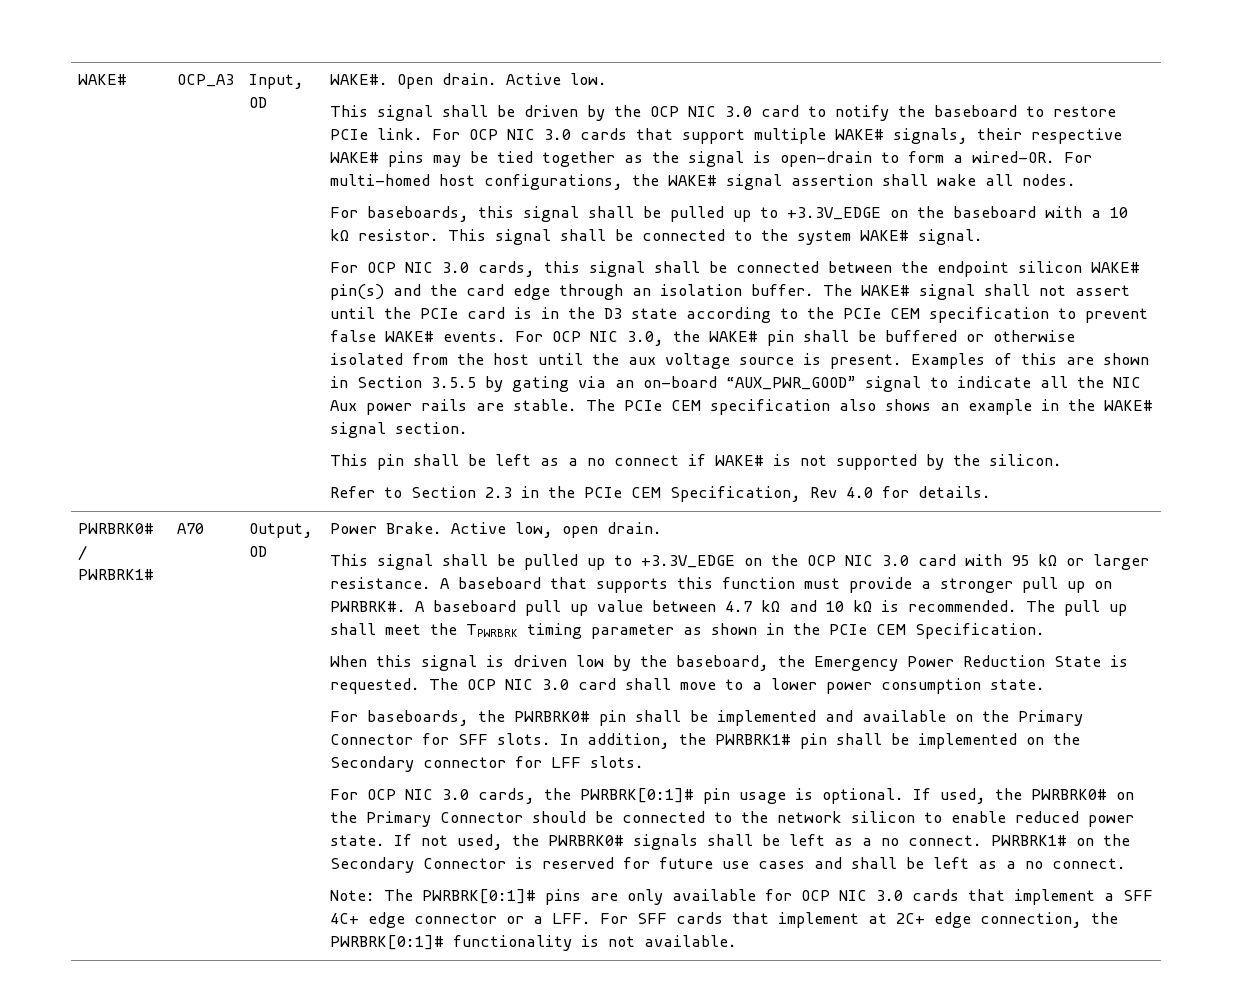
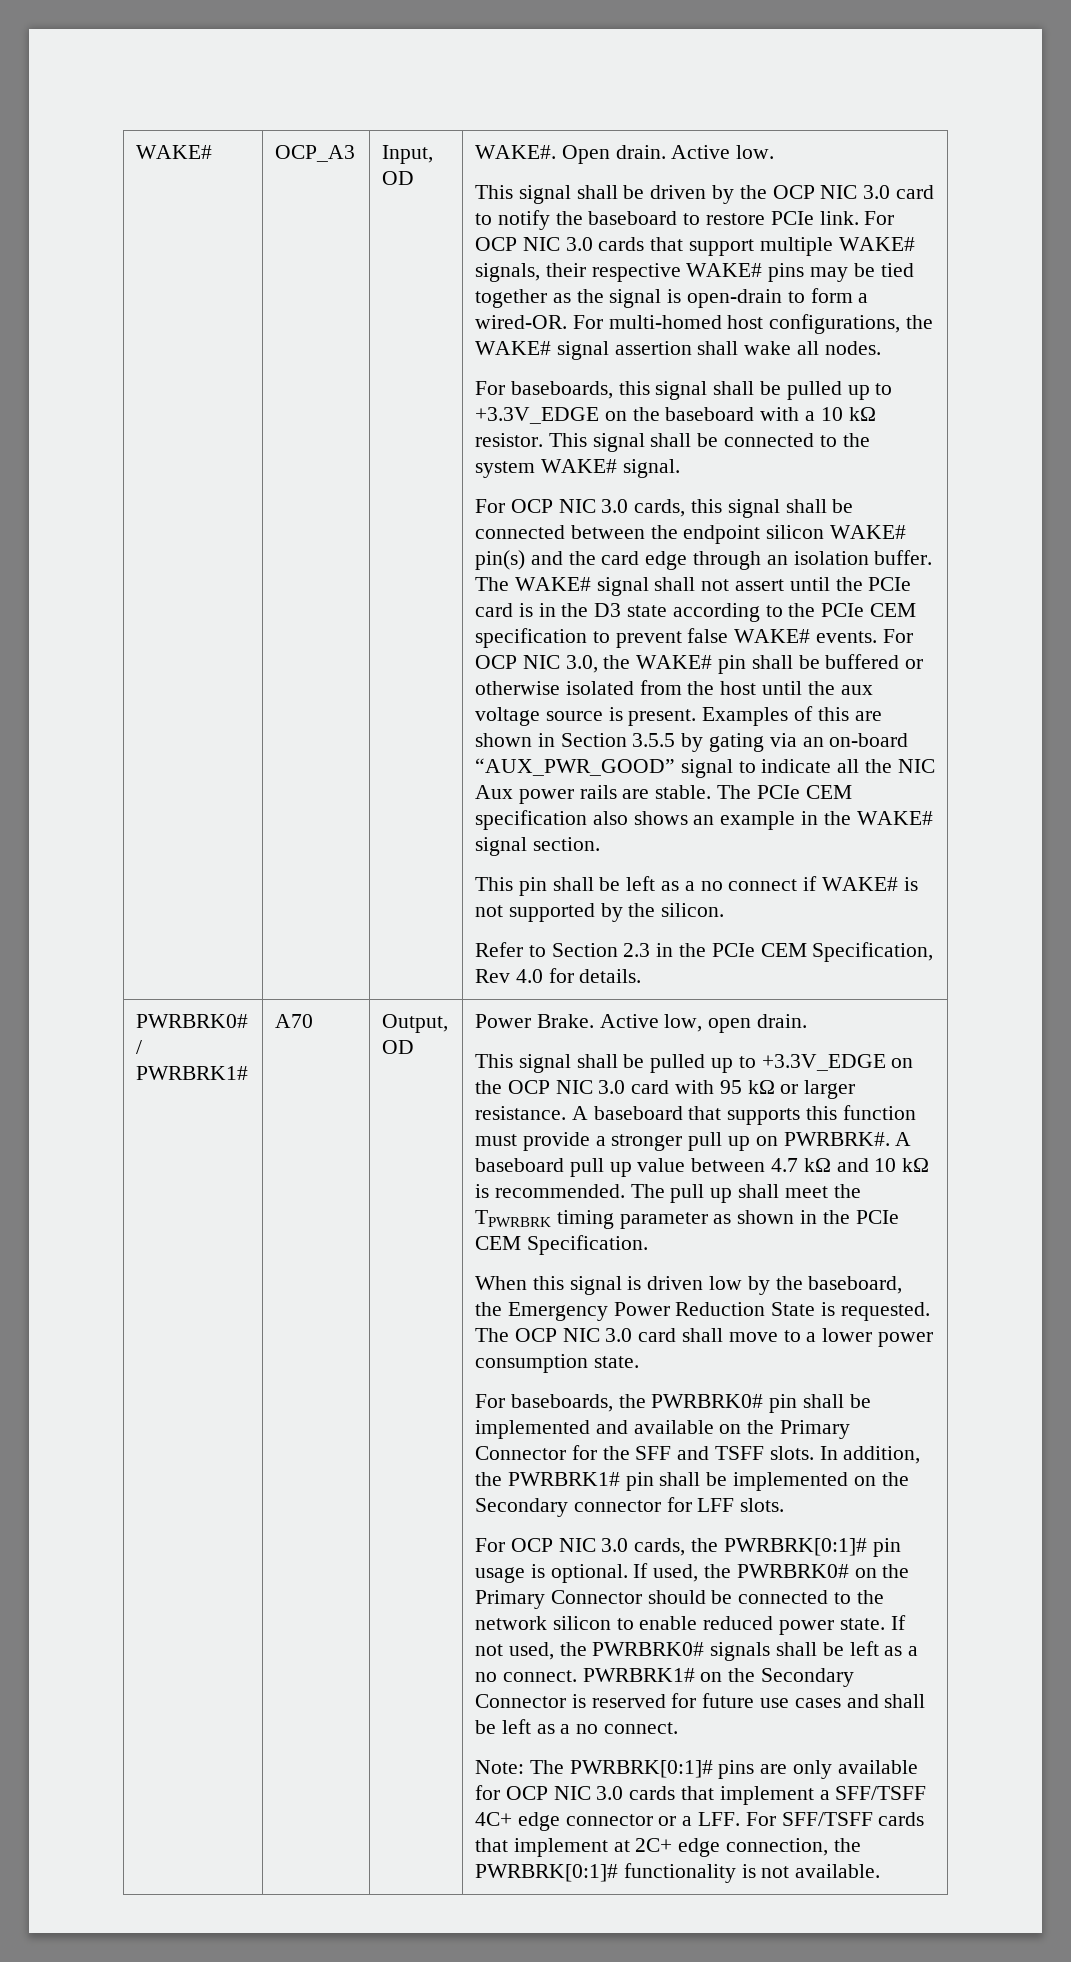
- For baseboards, the PWRBRK0# pin shall be implemented and available on the Primary Connector for SFF slots.
+ For baseboards, the PWRBRK0# pin shall be implemented and available on the Primary Connector for the SFF and TSFF slots.
- Note: The PWRBRK[0:1]# pins are only available for OCP NIC 3.0 cards that implement a SFF 4C+ edge connector or a LFF. For SFF cards that implement at 2C+ edge connection, the PWRBRK[0:1]# functionality is not available.
+ Note: The PWRBRK[0:1]# pins are only available for OCP NIC 3.0 cards that implement a SFF/TSFF 4C+ edge connector or a LFF. For SFF/TSFF cards that implement at 2C+ edge connection, the PWRBRK[0:1]# functionality is not available.

